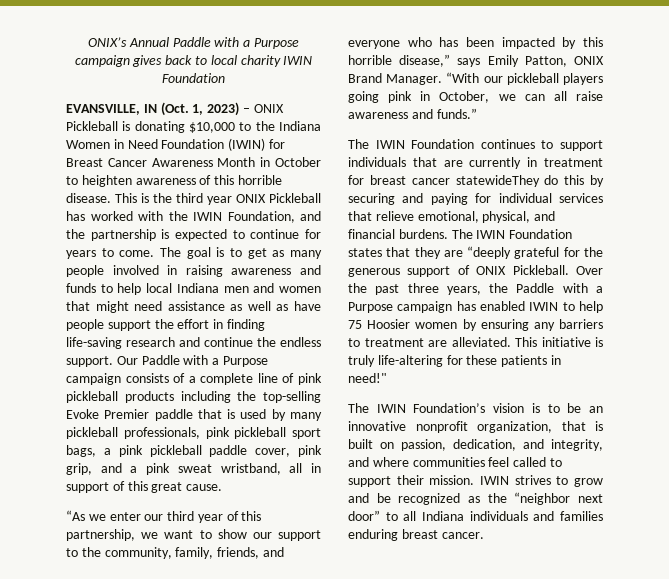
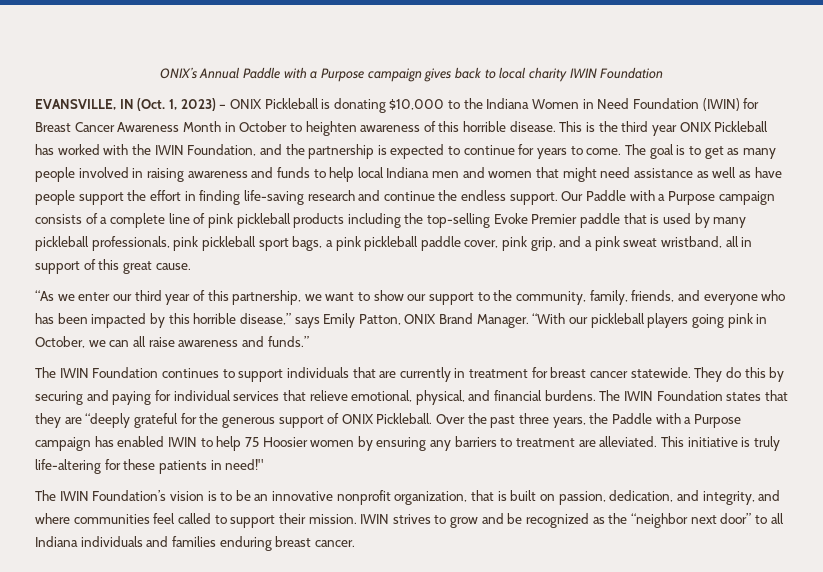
- The IWIN Foundation continues to support individuals that are currently in treatment for breast cancer statewideThey do this by securing and paying for individual services that relieve emotional, physical, and financial burdens.
+ The IWIN Foundation continues to support individuals that are currently in treatment for breast cancer statewide. They do this by securing and paying for individual services that relieve emotional, physical, and financial burdens.

